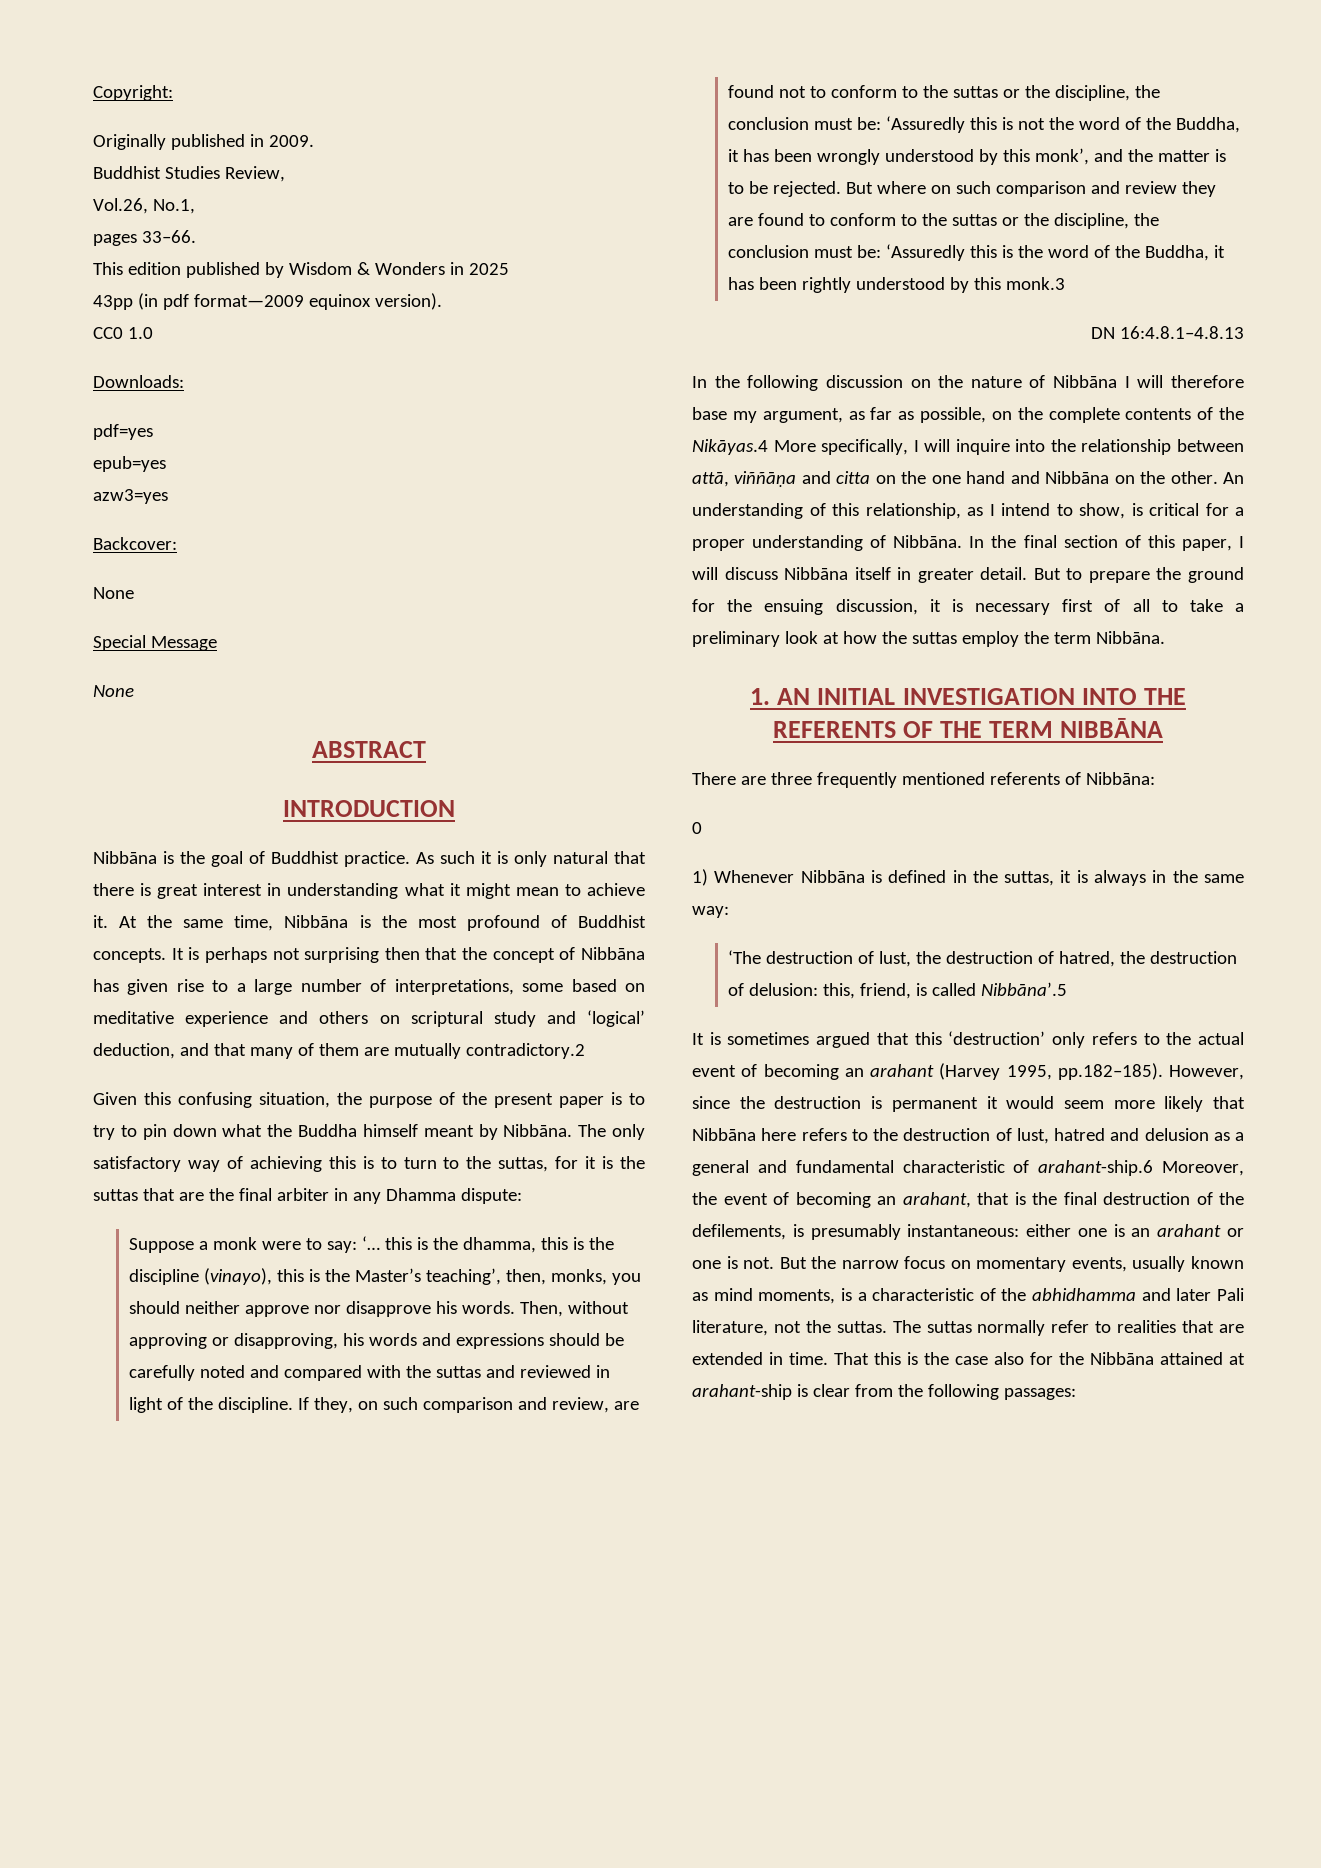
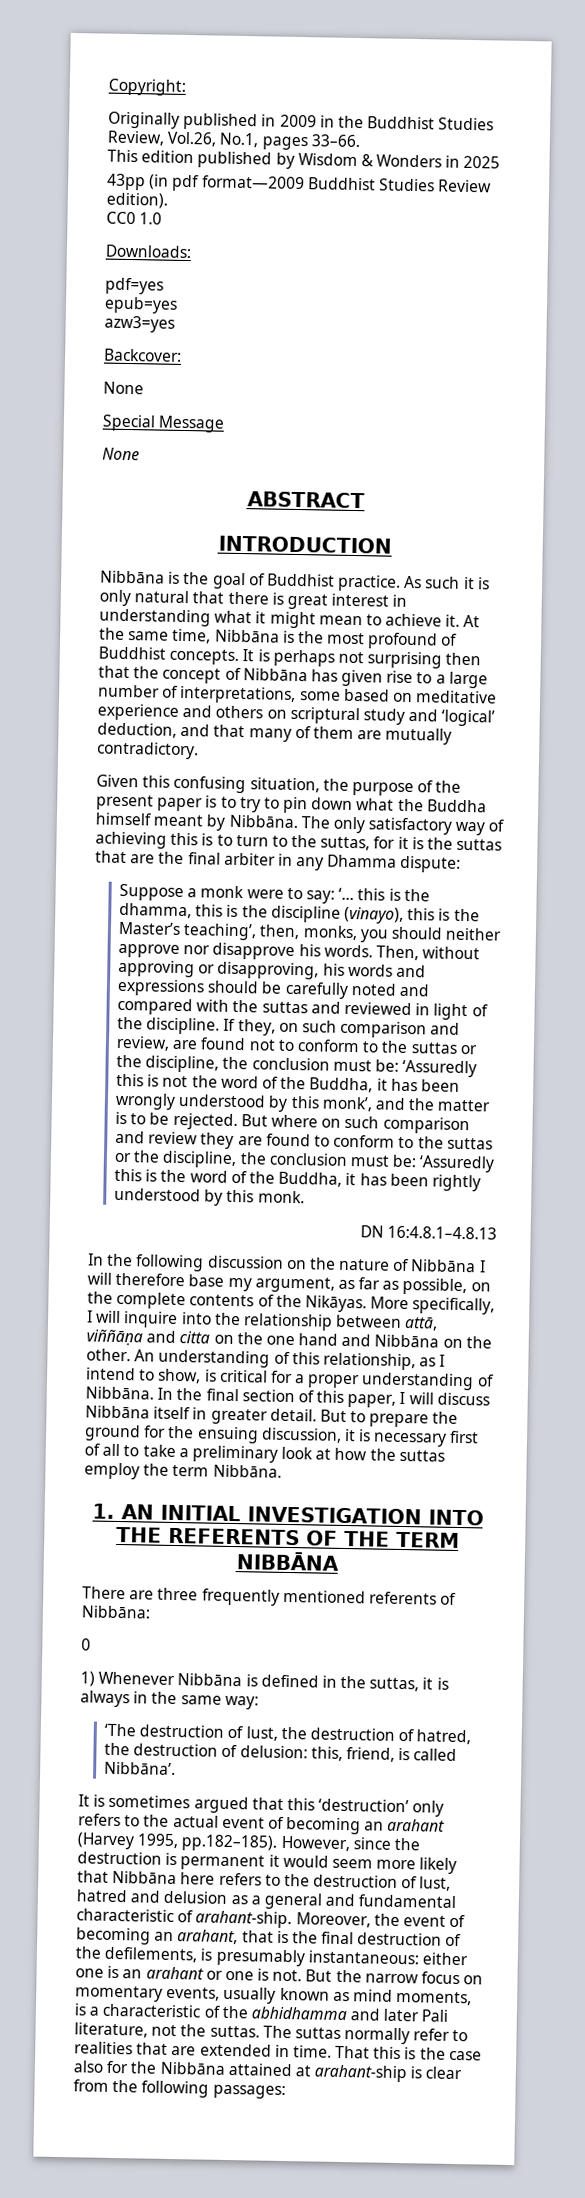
- Originally published in 2009.
- Buddhist Studies Review,
- Vol.26, No.1,
- pages 33–66.
+ Originally published in 2009 in the Buddhist Studies Review, Vol.26, No.1, pages 33–66.
- 43pp (in pdf format—2009 equinox version).
+ 43pp (in pdf format—2009 Buddhist Studies Review edition).
- It is perhaps not surprising then that the concept of Nibbāna has given rise to a large number of interpretations, some based on meditative experience and others on scriptural study and ‘logical’ deduction, and that many of them are mutually contradictory.2
+ It is perhaps not surprising then that the concept of Nibbāna has given rise to a large number of interpretations, some based on meditative experience and others on scriptural study and ‘logical’ deduction, and that many of them are mutually contradictory.
- But where on such comparison and review they are found to conform to the suttas or the discipline, the conclusion must be: ‘Assuredly this is the word of the Buddha, it has been rightly understood by this monk.3
+ But where on such comparison and review they are found to conform to the suttas or the discipline, the conclusion must be: ‘Assuredly this is the word of the Buddha, it has been rightly understood by this monk.
- In the following discussion on the nature of Nibbāna I will therefore base my argument, as far as possible, on the complete contents of the Nikāyas.4 More specifically, I will inquire into the relationship between attā, viññāṇa and citta on the one hand and Nibbāna on the other.
+ In the following discussion on the nature of Nibbāna I will therefore base my argument, as far as possible, on the complete contents of the Nikāyas. More specifically, I will inquire into the relationship between attā, viññāṇa and citta on the one hand and Nibbāna on the other.
- ‘The destruction of lust, the destruction of hatred, the destruction of delusion: this, friend, is called Nibbāna’.5
+ ‘The destruction of lust, the destruction of hatred, the destruction of delusion: this, friend, is called Nibbāna’.
- It is sometimes argued that this ‘destruction’ only refers to the actual event of becoming an arahant (Harvey 1995, pp.182–185). However, since the destruction is permanent it would seem more likely that Nibbāna here refers to the destruction of lust, hatred and delusion as a general and fundamental characteristic of arahant-ship.6 Moreover, the event of becoming an arahant, that is the final destruction of the defilements, is presumably instantaneous:
+ It is sometimes argued that this ‘destruction’ only refers to the actual event of becoming an arahant (Harvey 1995, pp.182–185). However, since the destruction is permanent it would seem more likely that Nibbāna here refers to the destruction of lust, hatred and delusion as a general and fundamental characteristic of arahant-ship. Moreover, the event of becoming an arahant, that is the final destruction of the defilements, is presumably instantaneous:

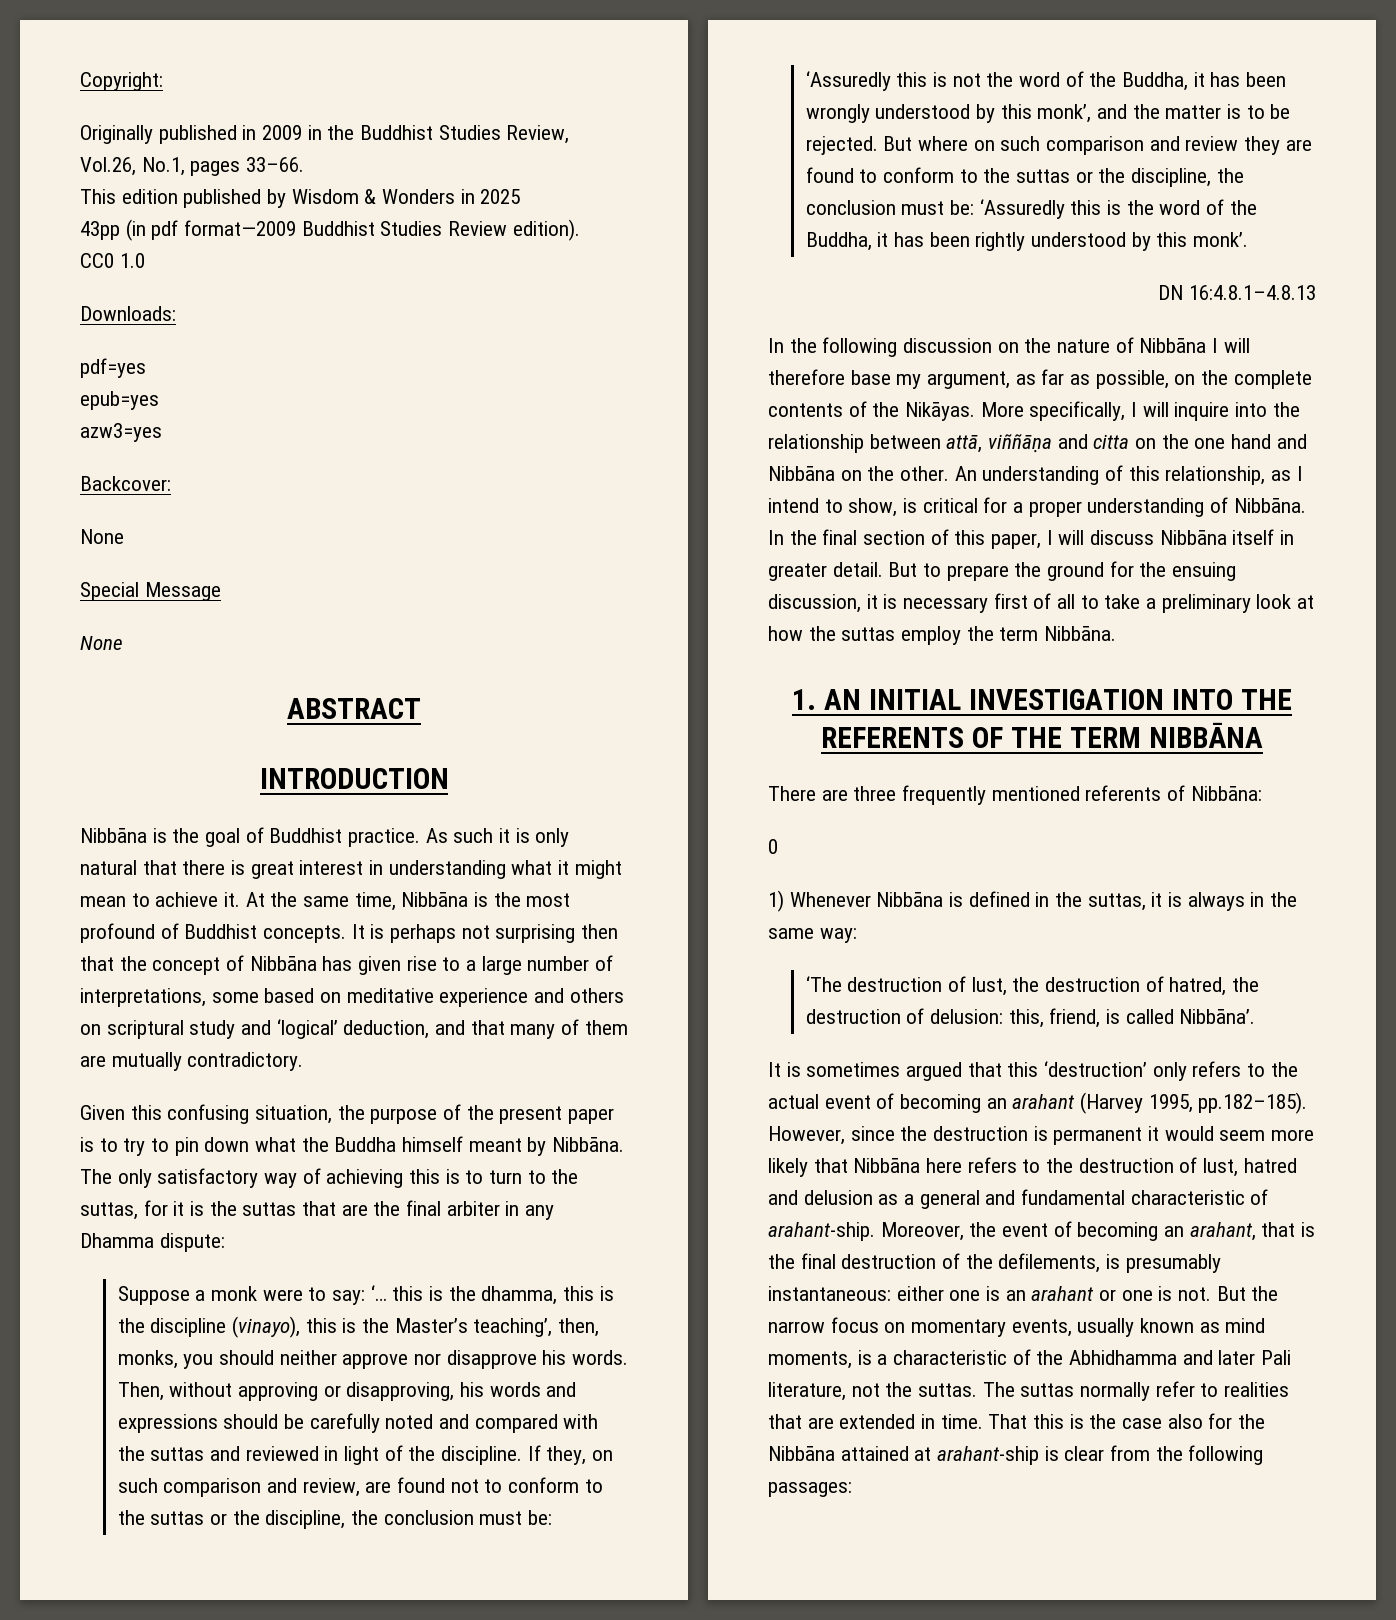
- But where on such comparison and review they are found to conform to the suttas or the discipline, the conclusion must be: ‘Assuredly this is the word of the Buddha, it has been rightly understood by this monk.
+ But where on such comparison and review they are found to conform to the suttas or the discipline, the conclusion must be: ‘Assuredly this is the word of the Buddha, it has been rightly understood by this monk’.
- But the narrow focus on momentary events, usually known as mind moments, is a characteristic of the abhidhamma and later Pali literature, not the suttas.
+ But the narrow focus on momentary events, usually known as mind moments, is a characteristic of the Abhidhamma and later Pali literature, not the suttas.

